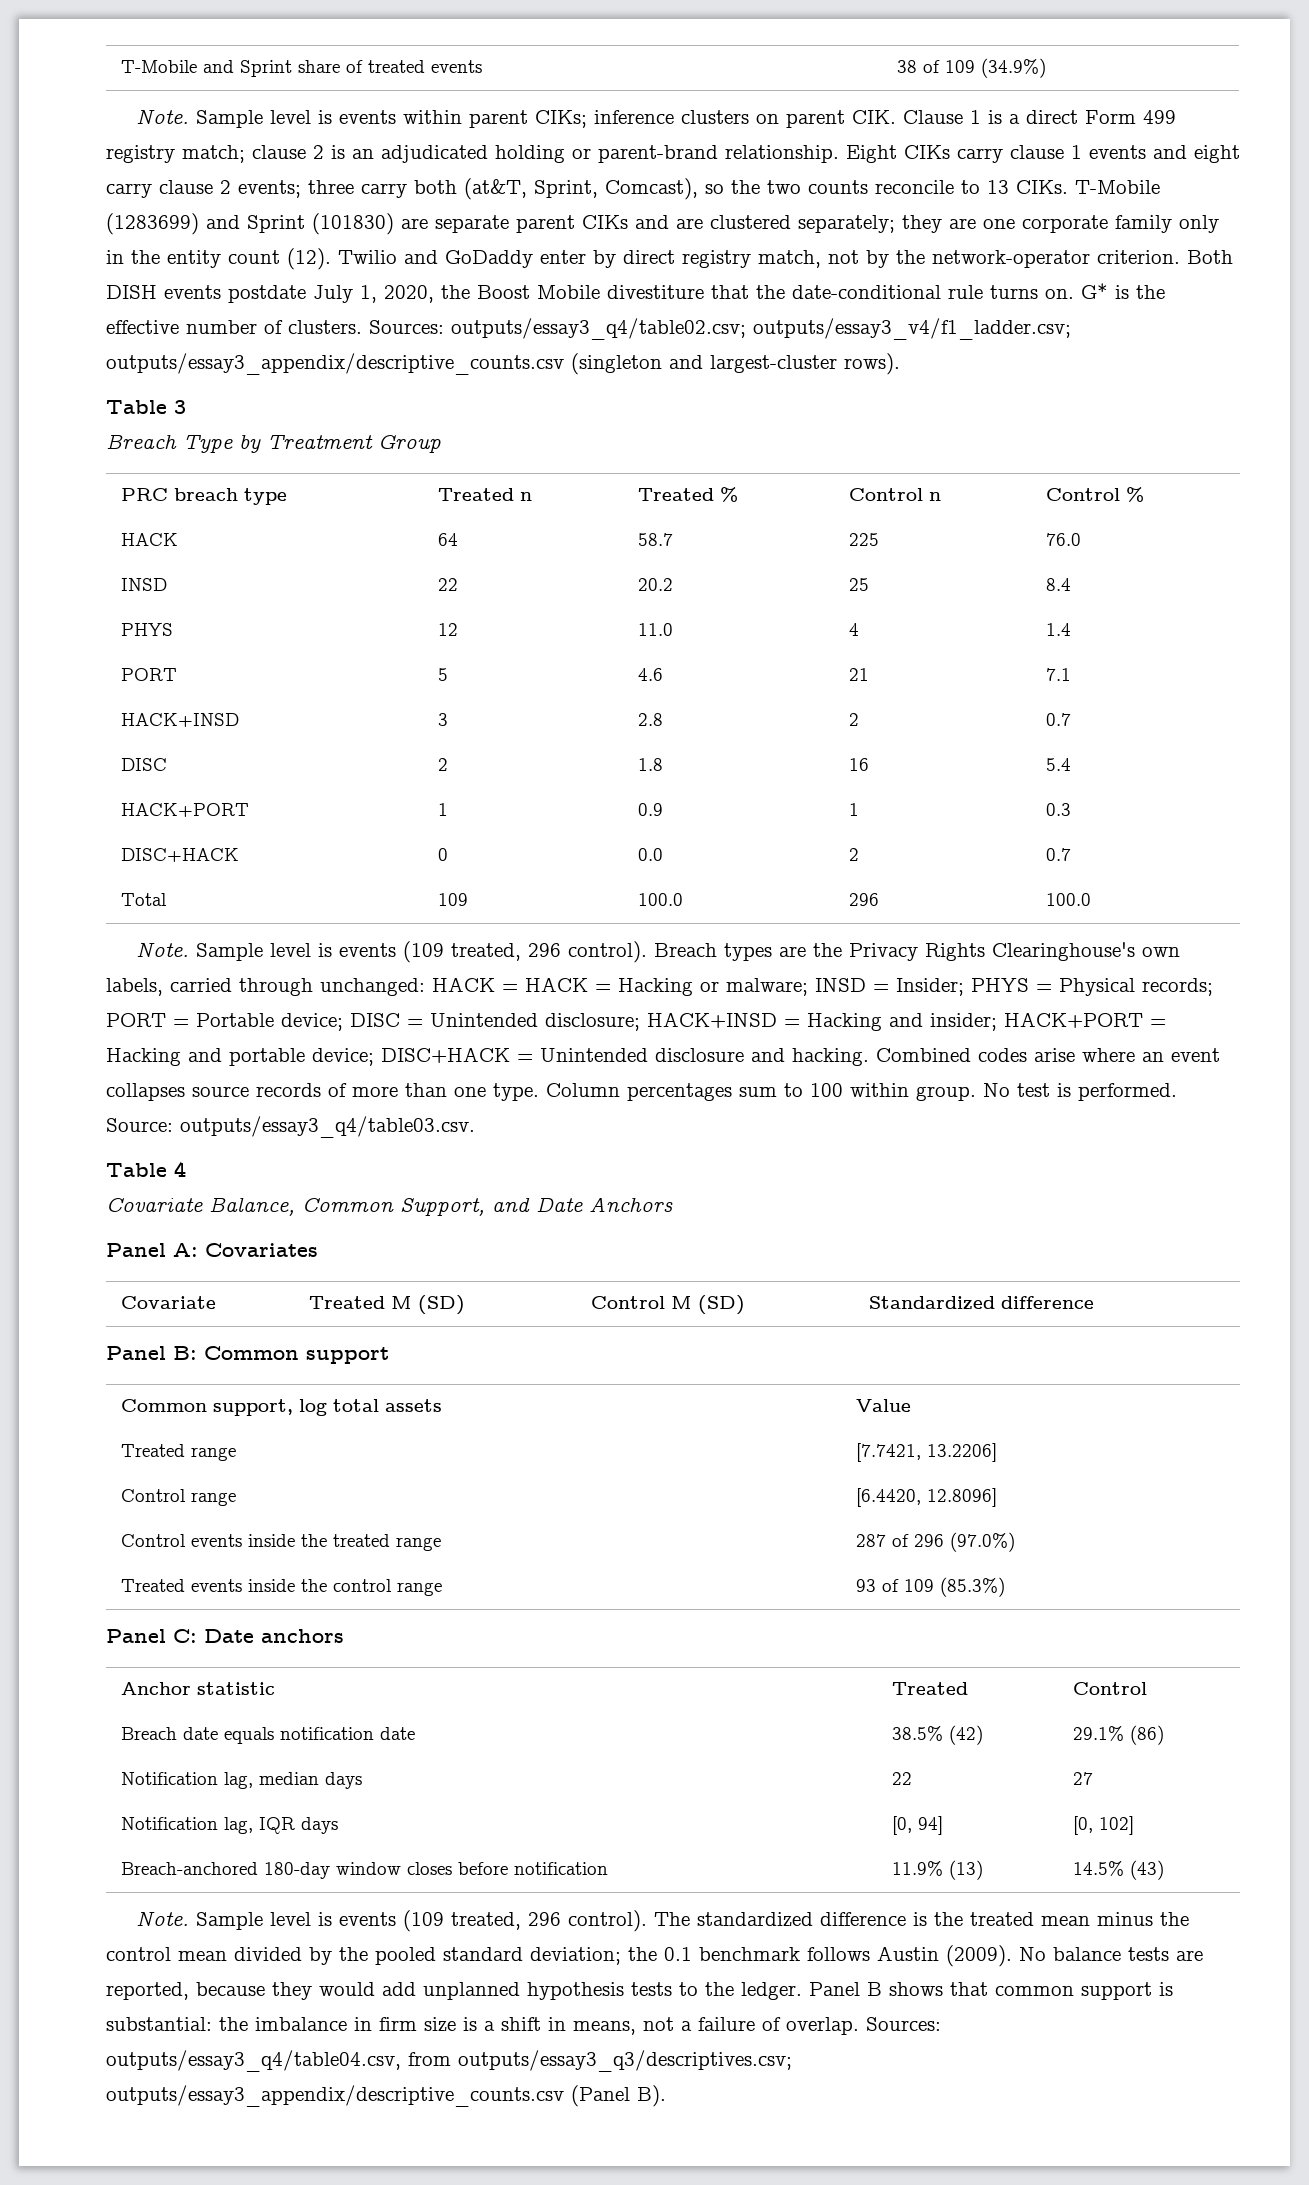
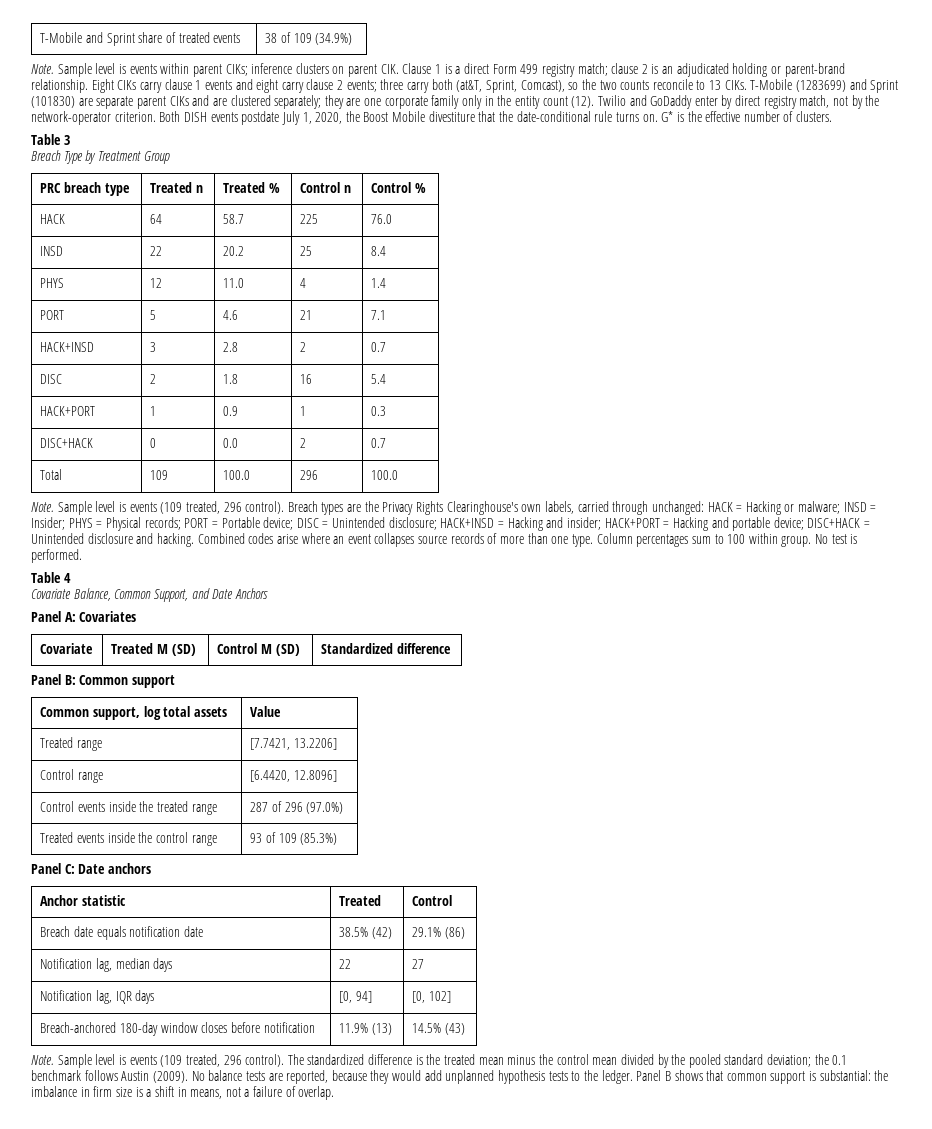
- Sources: outputs/essay3_q4/table02.csv; outputs/essay3_v4/f1_ladder.csv; outputs/essay3_appendix/descriptive_counts.csv (singleton and largest-cluster rows).
- Breach types are the Privacy Rights Clearinghouse's own labels, carried through unchanged: HACK = HACK = Hacking or malware; INSD = Insider; PHYS = Physical records; PORT = Portable device; DISC = Unintended disclosure; HACK+INSD = Hacking and insider; HACK+PORT = Hacking and portable device; DISC+HACK = Unintended disclosure and hacking.
+ Breach types are the Privacy Rights Clearinghouse's own labels, carried through unchanged: HACK = Hacking or malware; INSD = Insider; PHYS = Physical records; PORT = Portable device; DISC = Unintended disclosure; HACK+INSD = Hacking and insider; HACK+PORT = Hacking and portable device; DISC+HACK = Unintended disclosure and hacking.
- Source: outputs/essay3_q4/table03.csv.
- Sources: outputs/essay3_q4/table04.csv, from outputs/essay3_q3/descriptives.csv; outputs/essay3_appendix/descriptive_counts.csv (Panel B).

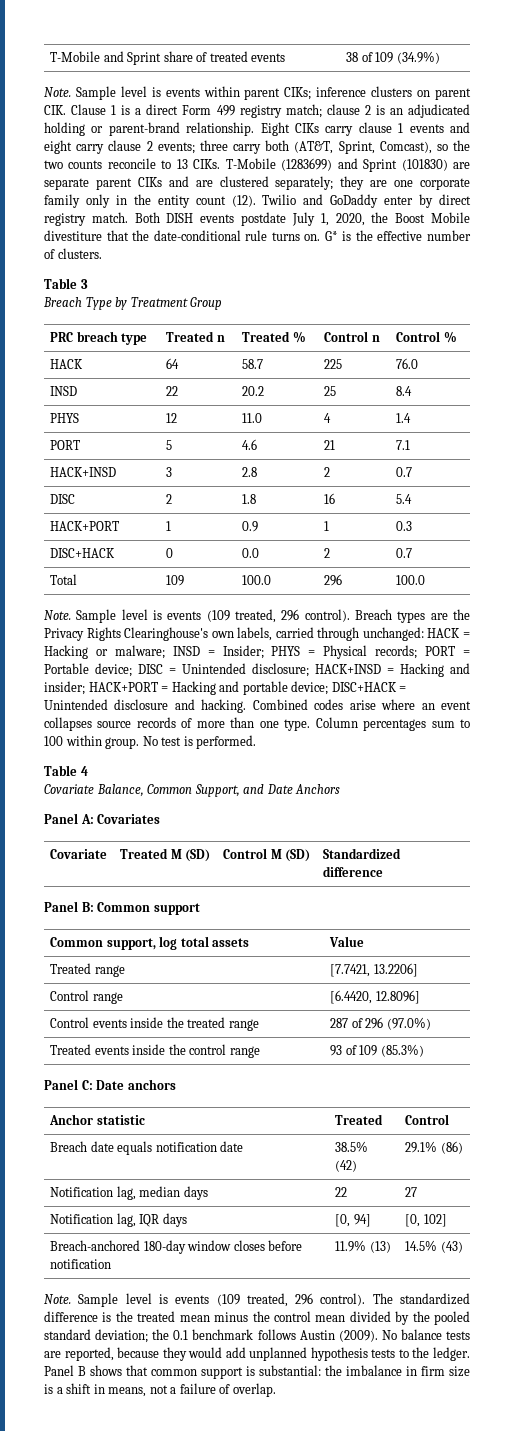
- Eight CIKs carry clause 1 events and eight carry clause 2 events; three carry both (at&T, Sprint, Comcast), so the two counts reconcile to 13 CIKs.
+ Eight CIKs carry clause 1 events and eight carry clause 2 events; three carry both (AT&T, Sprint, Comcast), so the two counts reconcile to 13 CIKs.
- Twilio and GoDaddy enter by direct registry match, not by the network-operator criterion.
+ Twilio and GoDaddy enter by direct registry match.

